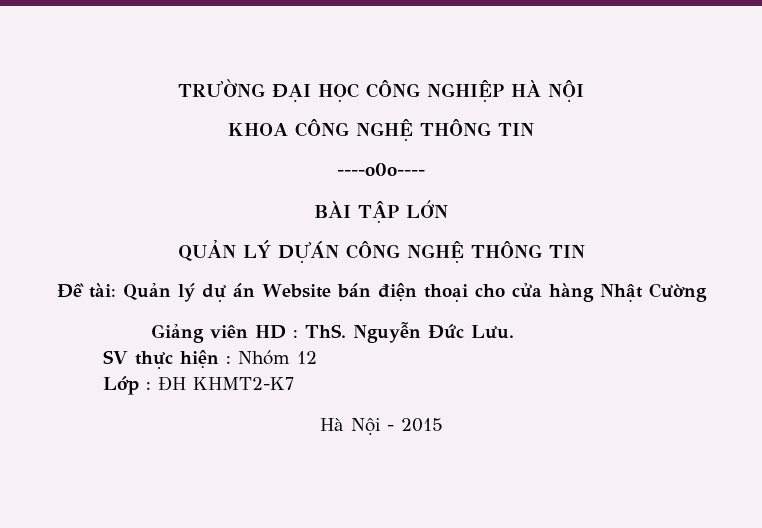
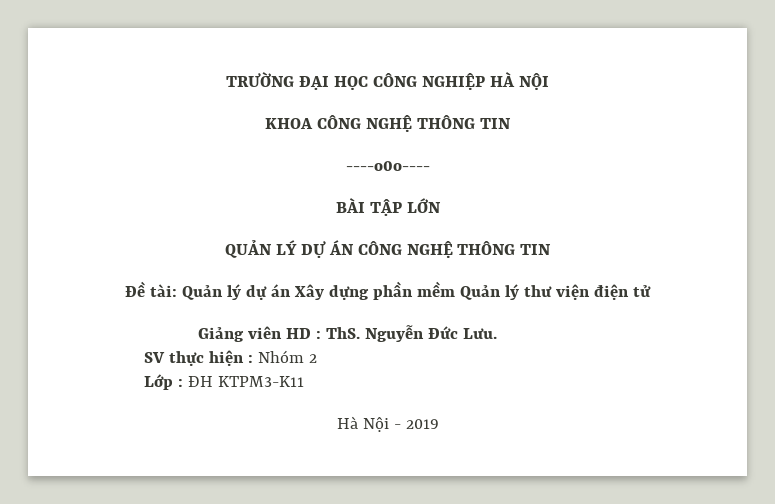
- QUẢN LÝ DỰÁN CÔNG NGHỆ THÔNG TIN
+ QUẢN LÝ DỰ ÁN CÔNG NGHỆ THÔNG TIN
- Đề tài: Quản lý dự án Website bán điện thoại cho cửa hàng Nhật Cường
+ Đề tài: Quản lý dự án Xây dựng phần mềm Quản lý thư viện điện tử
- SV thực hiện : Nhóm 12
+ SV thực hiện : Nhóm 2
- Lớp : ĐH KHMT2-K7
+ Lớp : ĐH KTPM3-K11
- Hà Nội - 2015
+ Hà Nội - 2019

